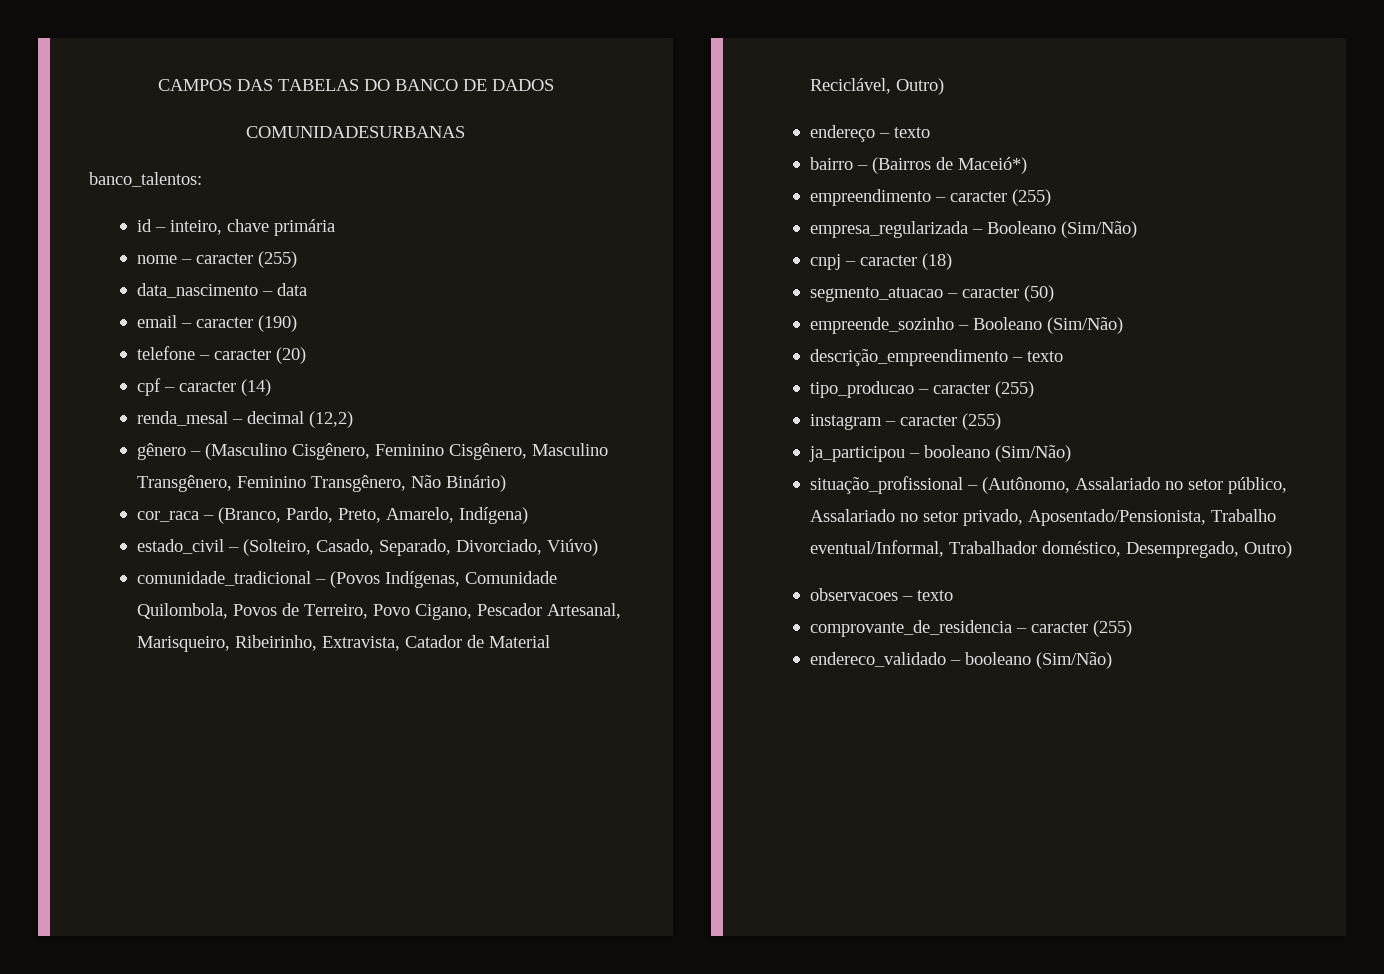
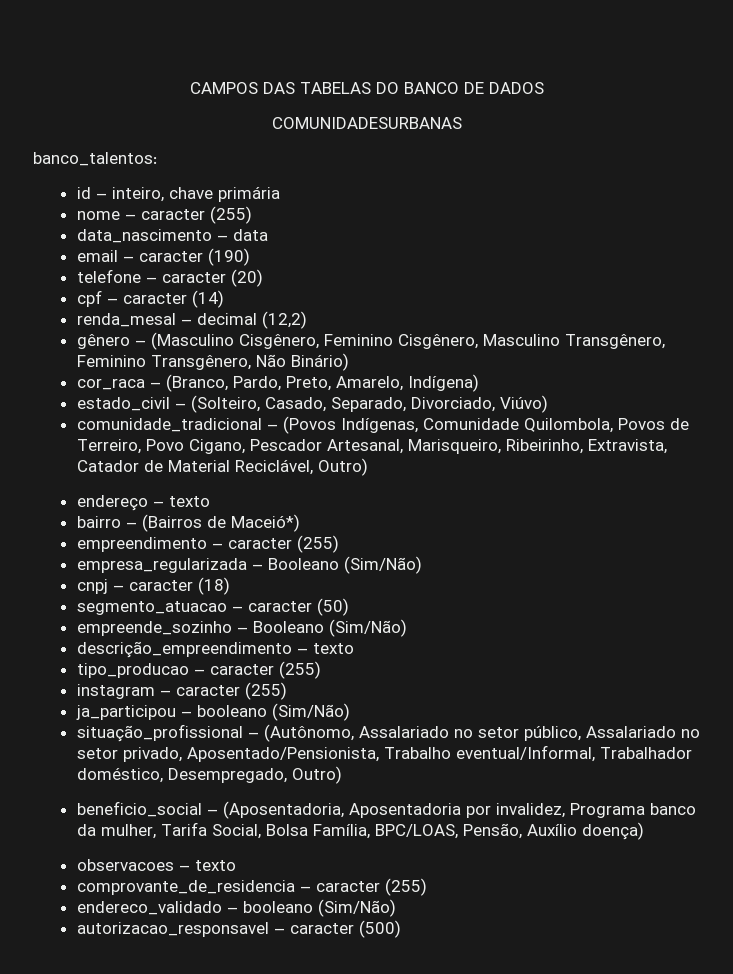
+ beneficio_social – (Aposentadoria, Aposentadoria por invalidez, Programa banco da mulher, Tarifa Social, Bolsa Família, BPC/LOAS, Pensão, Auxílio doença)
+ autorizacao_responsavel – caracter (500)

